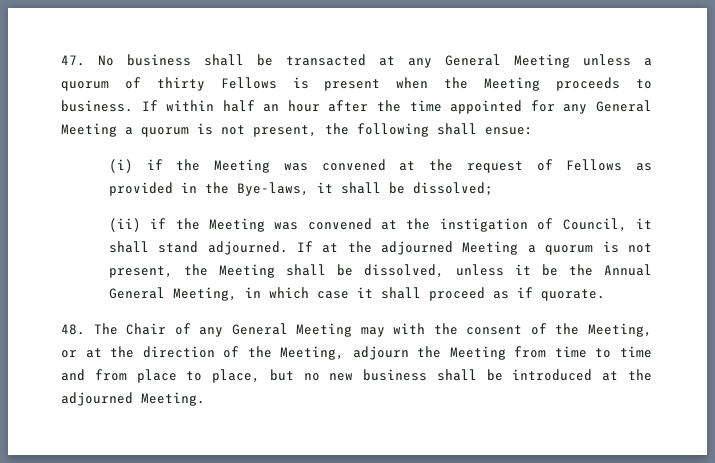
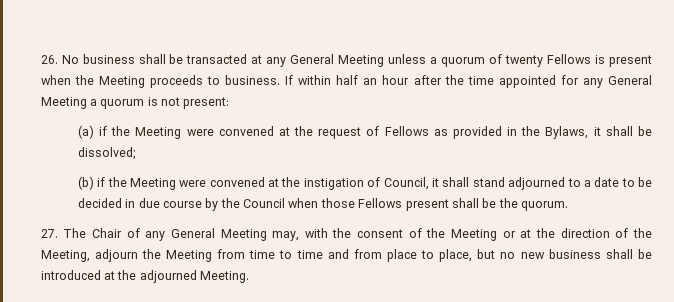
- 47. No business shall be transacted at any General Meeting unless a quorum of thirty Fellows is present when the Meeting proceeds to business.
+ 26. No business shall be transacted at any General Meeting unless a quorum of twenty Fellows is present when the Meeting proceeds to business.
- If within half an hour after the time appointed for any General Meeting a quorum is not present, the following shall ensue:
- (i) if the Meeting was convened at the request of Fellows as provided in the Bye-laws, it shall be dissolved;
+ If within half an hour after the time appointed for any General Meeting a quorum is not present:
+ (a) if the Meeting were convened at the request of Fellows as provided in the Bylaws, it shall be dissolved;
- (ii) if the Meeting was convened at the instigation of Council, it shall stand adjourned. If at the adjourned Meeting a quorum is not present, the Meeting shall be dissolved, unless it be the Annual General Meeting, in which case it shall proceed as if quorate.
- 48. The Chair of any General Meeting may with the consent of the Meeting, or at the direction of the Meeting, adjourn the Meeting from time to time and from place to place, but no new business shall be introduced at the adjourned Meeting.
+ (b) if the Meeting were convened at the instigation of Council, it shall stand adjourned to a date to be decided in due course by the Council when those Fellows present shall be the quorum.
+ 27. The Chair of any General Meeting may, with the consent of the Meeting or at the direction of the Meeting, adjourn the Meeting from time to time and from place to place, but no new business shall be introduced at the adjourned Meeting.

